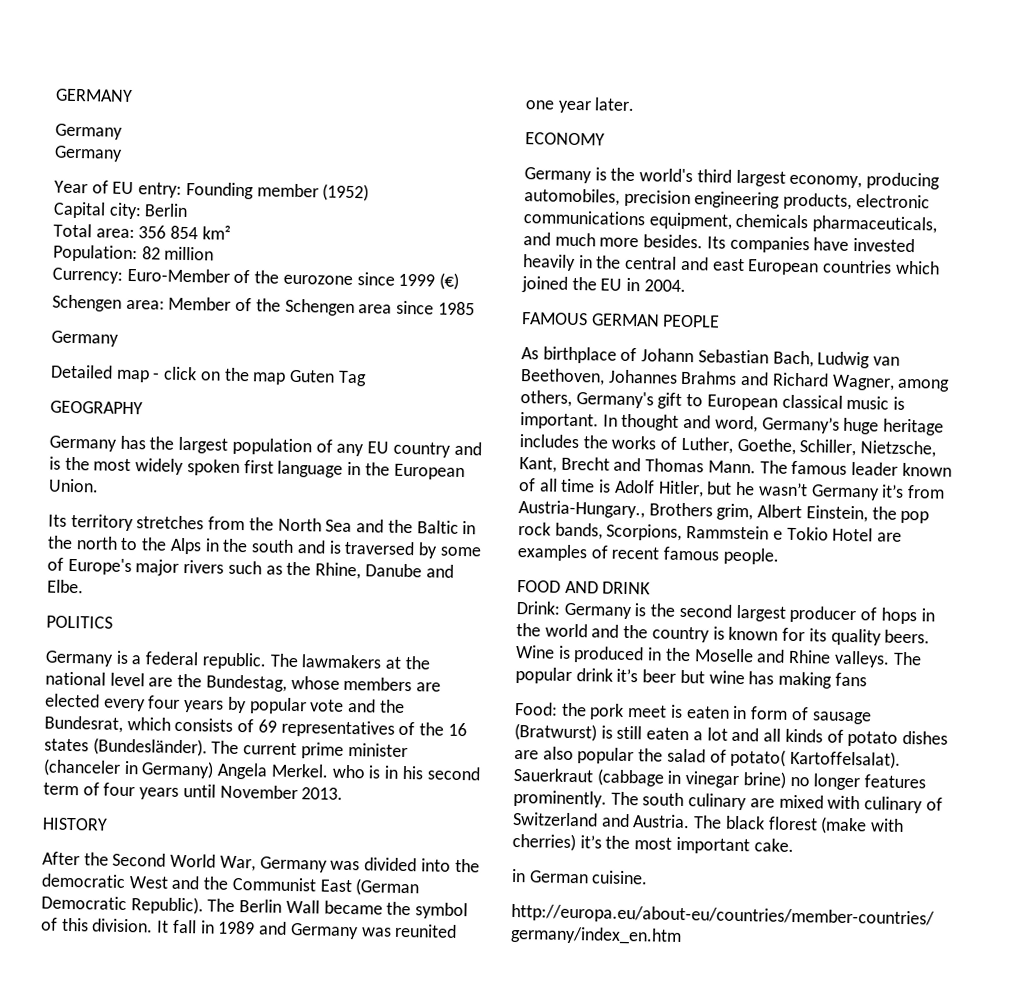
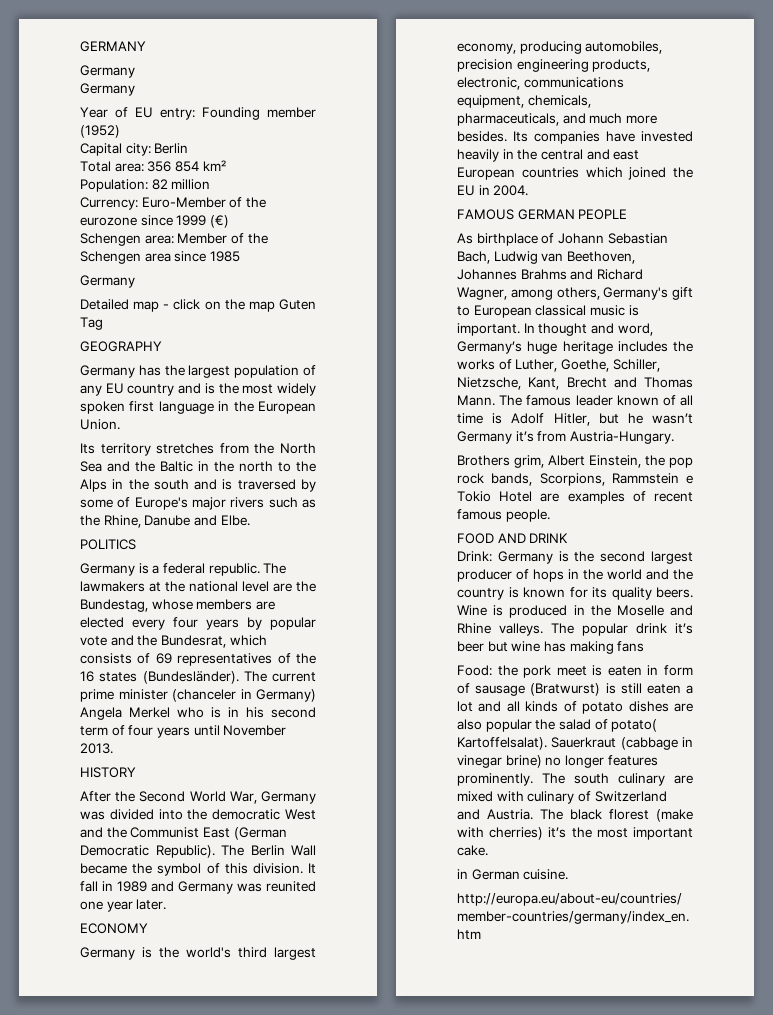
- The current prime minister (chanceler in Germany) Angela Merkel. who is in his second term of four years until November 2013.
+ The current prime minister (chanceler in Germany) Angela Merkel who is in his second term of four years until November 2013.
- Germany is the world's third largest economy, producing automobiles, precision engineering products, electronic communications equipment, chemicals pharmaceuticals, and much more besides.
+ Germany is the world's third largest economy, producing automobiles, precision engineering products, electronic, communications equipment, chemicals, pharmaceuticals, and much more besides.
- The famous leader known of all time is Adolf Hitler, but he wasn’t Germany it’s from Austria-Hungary., Brothers grim, Albert Einstein, the pop rock bands, Scorpions, Rammstein e Tokio Hotel are examples of recent famous people.
+ The famous leader known of all time is Adolf Hitler, but he wasn’t Germany it’s from Austria-Hungary.
+ Brothers grim, Albert Einstein, the pop rock bands, Scorpions, Rammstein e Tokio Hotel are examples of recent famous people.

